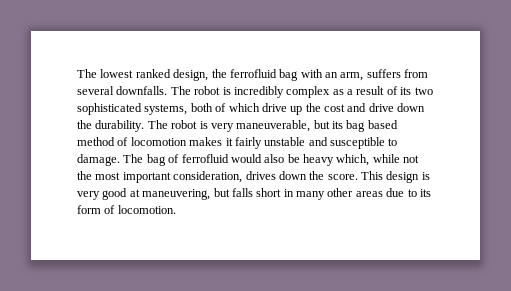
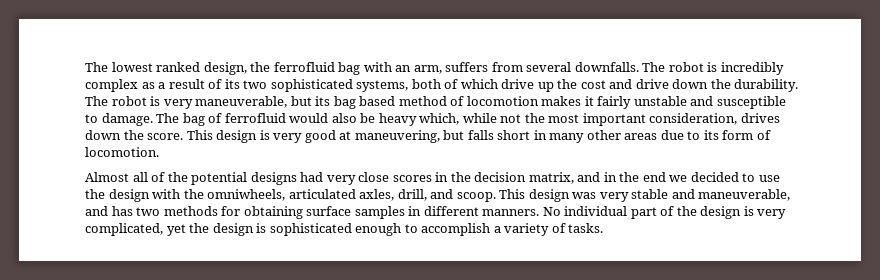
+ Almost all of the potential designs had very close scores in the decision matrix, and in the end we decided to use the design with the omniwheels, articulated axles, drill, and scoop. This design was very stable and maneuverable, and has two methods for obtaining surface samples in different manners. No individual part of the design is very complicated, yet the design is sophisticated enough to accomplish a variety of tasks.

